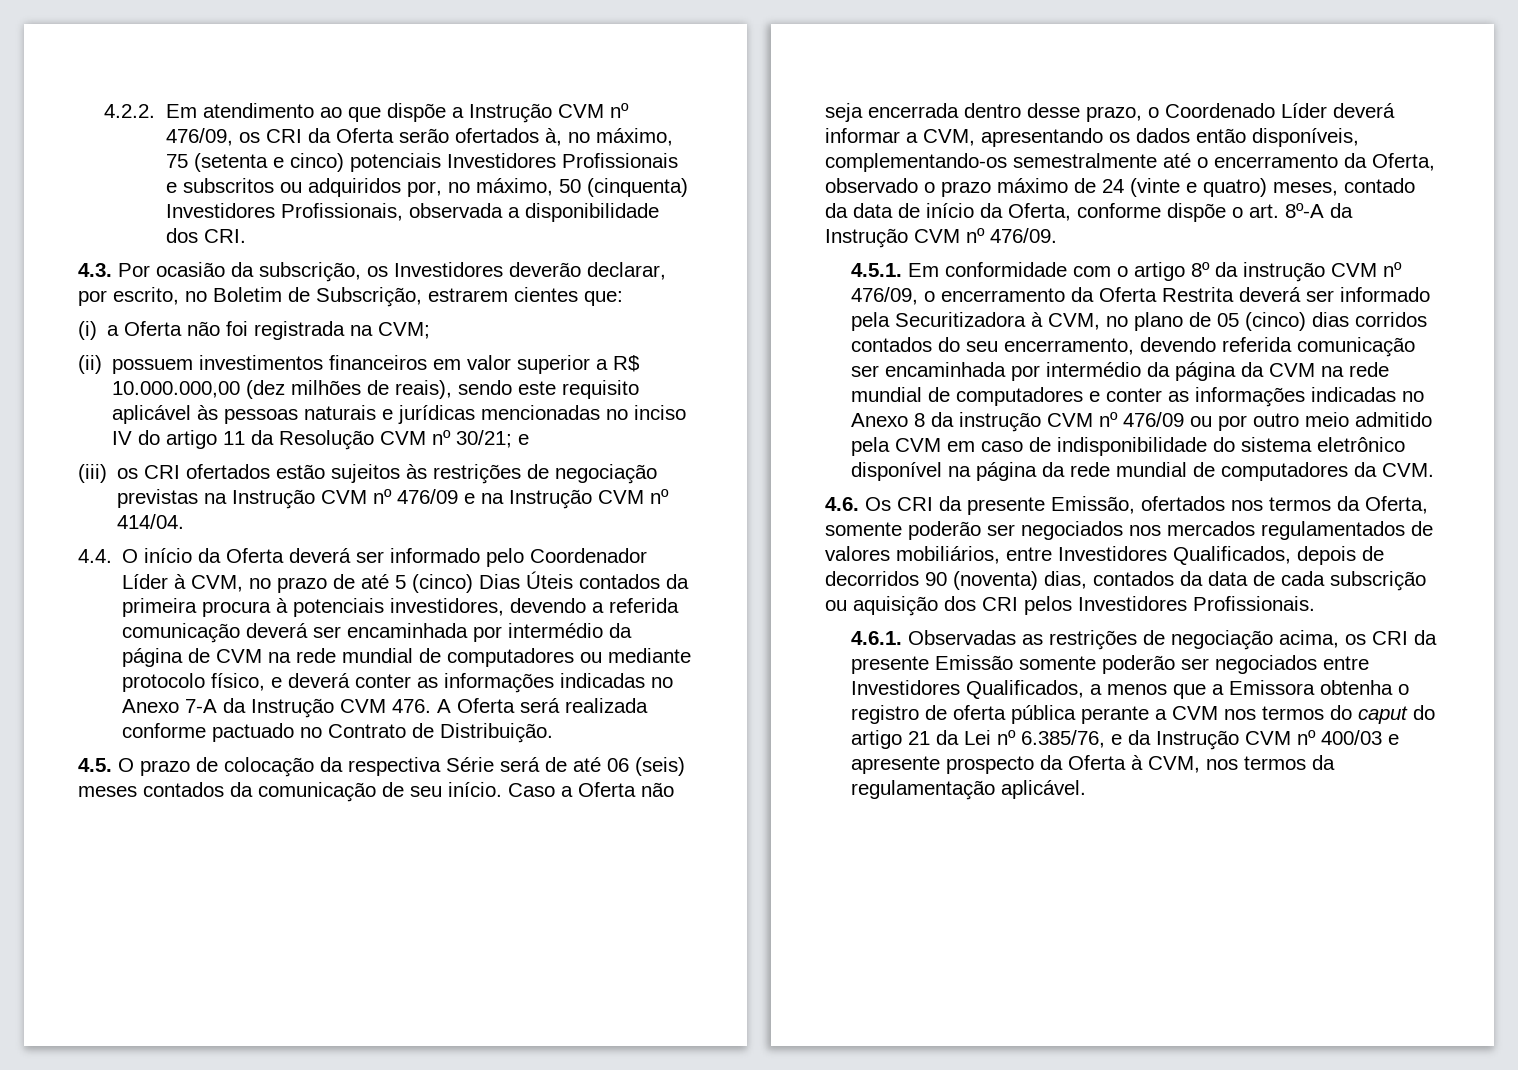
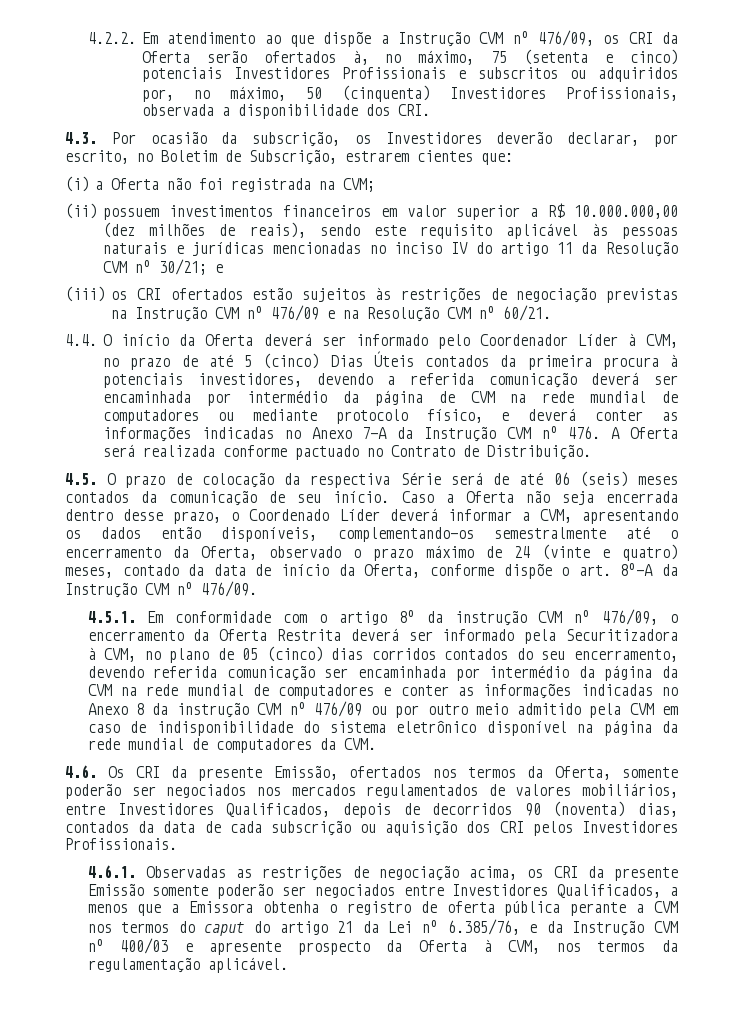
- (iii) os CRI ofertados estão sujeitos às restrições de negociação previstas na Instrução CVM nº 476/09 e na Instrução CVM nº 414/04.
+ (iii) os CRI ofertados estão sujeitos às restrições de negociação previstas na Instrução CVM nº 476/09 e na Resolução CVM nº 60/21.
- 4.4. O início da Oferta deverá ser informado pelo Coordenador Líder à CVM, no prazo de até 5 (cinco) Dias Úteis contados da primeira procura à potenciais investidores, devendo a referida comunicação deverá ser encaminhada por intermédio da página de CVM na rede mundial de computadores ou mediante protocolo físico, e deverá conter as informações indicadas no Anexo 7-A da Instrução CVM 476. A Oferta será realizada conforme pactuado no Contrato de Distribuição.
+ 4.4. O início da Oferta deverá ser informado pelo Coordenador Líder à CVM, no prazo de até 5 (cinco) Dias Úteis contados da primeira procura à potenciais investidores, devendo a referida comunicação deverá ser encaminhada por intermédio da página de CVM na rede mundial de computadores ou mediante protocolo físico, e deverá conter as informações indicadas no Anexo 7-A da Instrução CVM nº 476. A Oferta será realizada conforme pactuado no Contrato de Distribuição.

